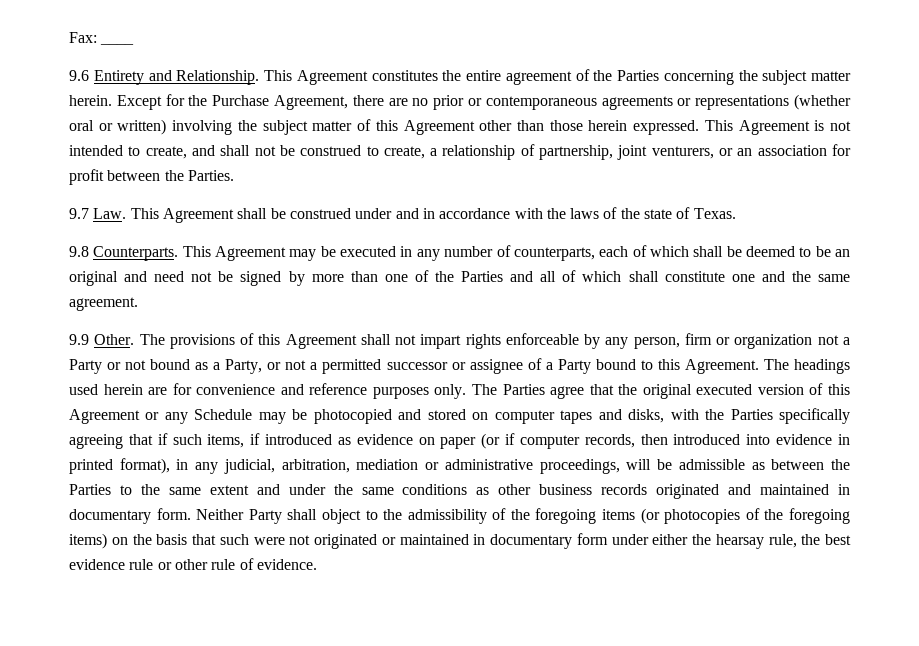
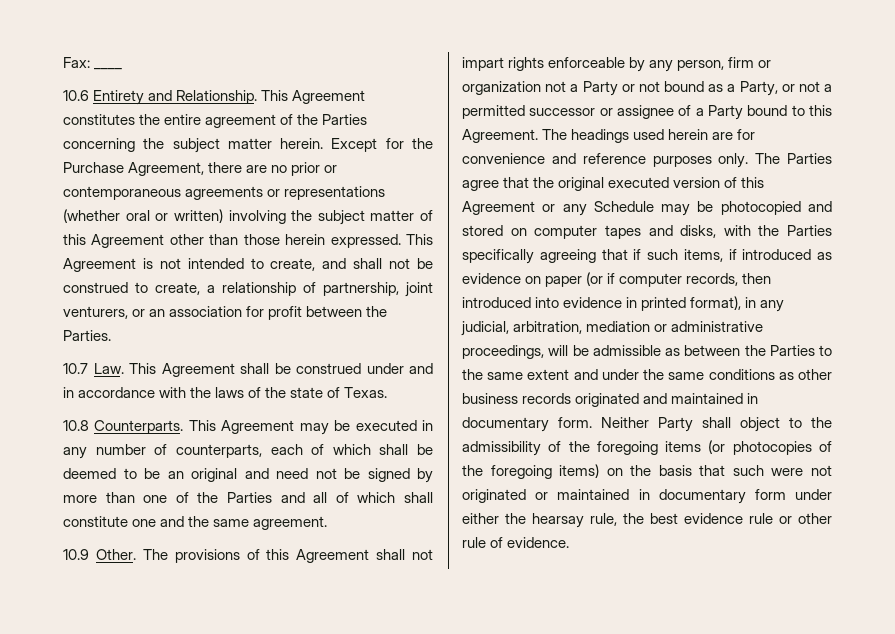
- 9.6 Entirety and Relationship.
+ 10.6 Entirety and Relationship.
- 9.7 Law. This Agreement shall be construed under and in accordance with the laws of the state of Texas.
+ 10.7 Law. This Agreement shall be construed under and in accordance with the laws of the state of Texas.
- 9.8 Counterparts.
+ 10.8 Counterparts.
- 9.9 Other.
+ 10.9 Other.

